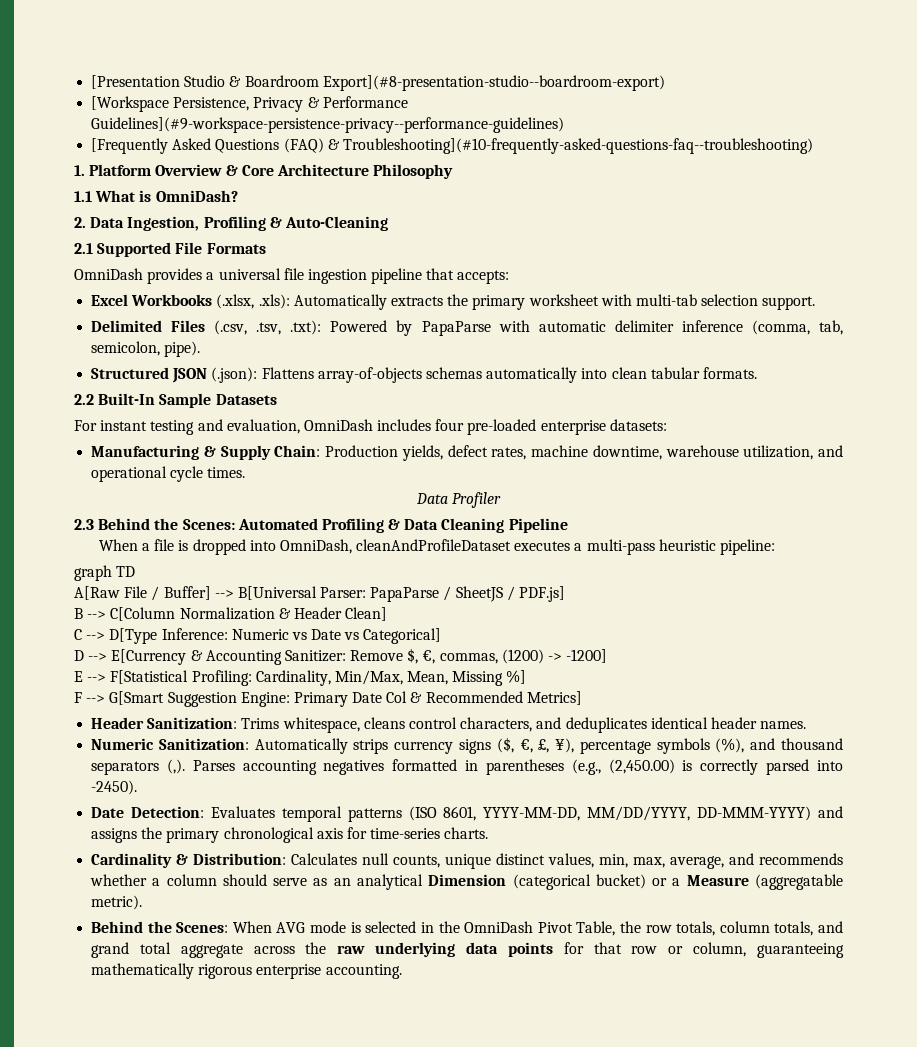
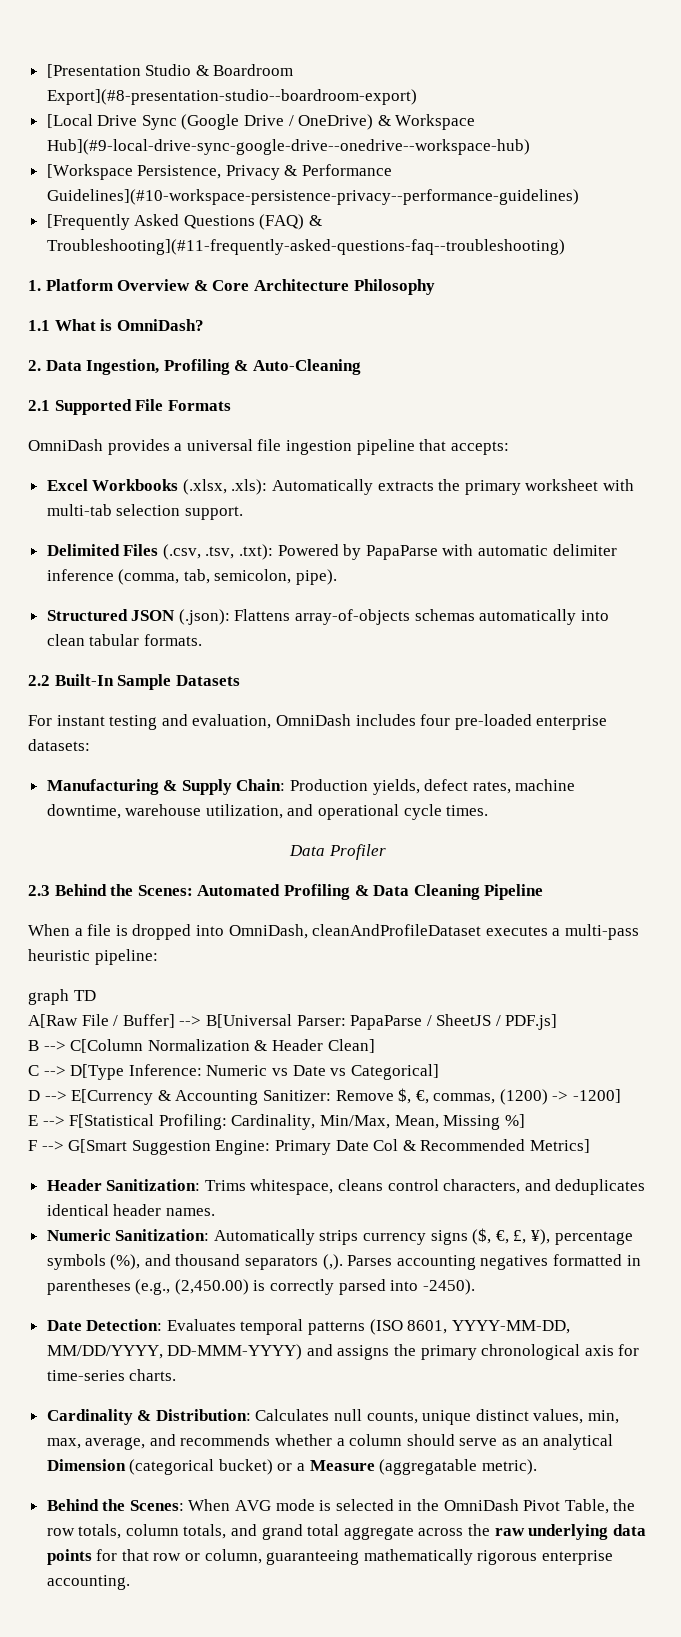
+ [Local Drive Sync (Google Drive / OneDrive) & Workspace Hub](#9-local-drive-sync-google-drive--onedrive--workspace-hub)
- [Workspace Persistence, Privacy & Performance Guidelines](#9-workspace-persistence-privacy--performance-guidelines)
+ [Workspace Persistence, Privacy & Performance Guidelines](#10-workspace-persistence-privacy--performance-guidelines)
- [Frequently Asked Questions (FAQ) & Troubleshooting](#10-frequently-asked-questions-faq--troubleshooting)
+ [Frequently Asked Questions (FAQ) & Troubleshooting](#11-frequently-asked-questions-faq--troubleshooting)

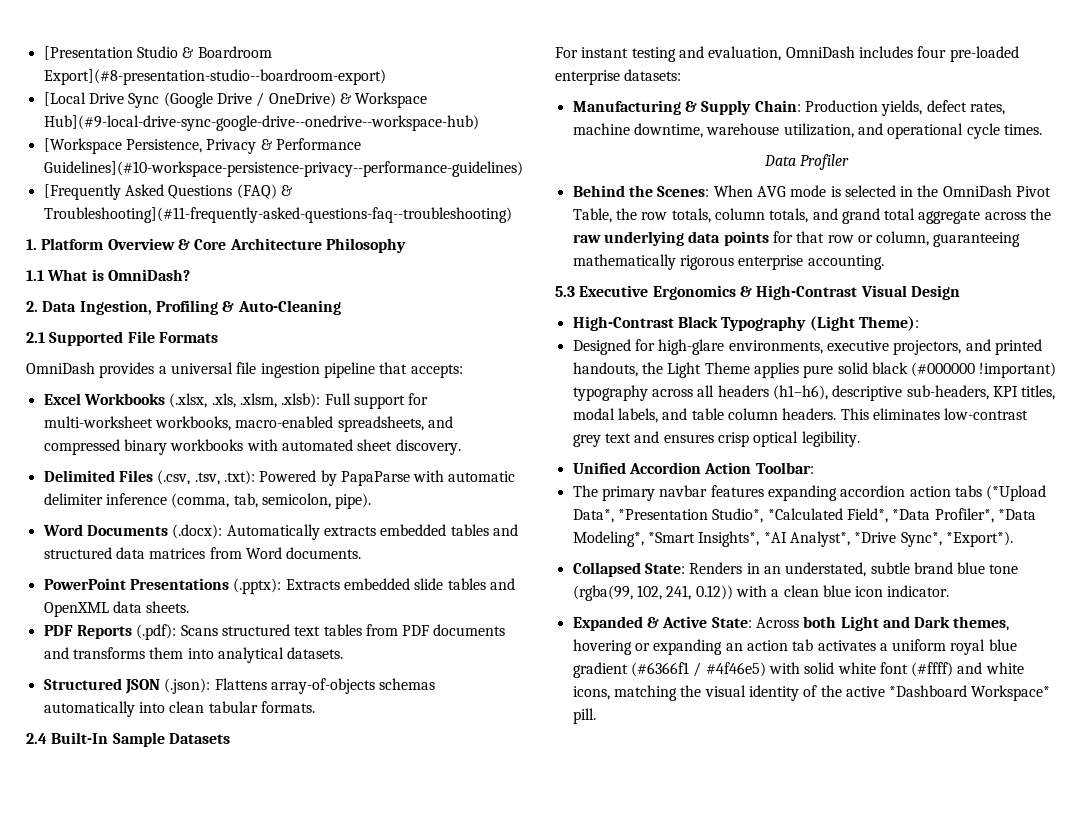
- Excel Workbooks (.xlsx, .xls): Automatically extracts the primary worksheet with multi-tab selection support.
+ Excel Workbooks (.xlsx, .xls, .xlsm, .xlsb): Full support for multi-worksheet workbooks, macro-enabled spreadsheets, and compressed binary workbooks with automated sheet discovery.
+ Word Documents (.docx): Automatically extracts embedded tables and structured data matrices from Word documents.
+ PowerPoint Presentations (.pptx): Extracts embedded slide tables and OpenXML data sheets.
+ PDF Reports (.pdf): Scans structured text tables from PDF documents and transforms them into analytical datasets.
- 2.2 Built-In Sample Datasets
+ 2.4 Built-In Sample Datasets
- 2.3 Behind the Scenes: Automated Profiling & Data Cleaning Pipeline
- When a file is dropped into OmniDash, cleanAndProfileDataset executes a multi-pass heuristic pipeline:
- graph TD
- A[Raw File / Buffer] --> B[Universal Parser: PapaParse / SheetJS / PDF.js]
- B --> C[Column Normalization & Header Clean]
- C --> D[Type Inference: Numeric vs Date vs Categorical]
- D --> E[Currency & Accounting Sanitizer: Remove $, €, commas, (1200) -> -1200]
- E --> F[Statistical Profiling: Cardinality, Min/Max, Mean, Missing %]
- F --> G[Smart Suggestion Engine: Primary Date Col & Recommended Metrics]
- Header Sanitization: Trims whitespace, cleans control characters, and deduplicates identical header names.
- Numeric Sanitization: Automatically strips currency signs ($, €, £, ¥), percentage symbols (%), and thousand separators (,). Parses accounting negatives formatted in parentheses (e.g., (2,450.00) is correctly parsed into -2450).
- Date Detection: Evaluates temporal patterns (ISO 8601, YYYY-MM-DD, MM/DD/YYYY, DD-MMM-YYYY) and assigns the primary chronological axis for time-series charts.
- Cardinality & Distribution: Calculates null counts, unique distinct values, min, max, average, and recommends whether a column should serve as an analytical Dimension (categorical bucket) or a Measure (aggregatable metric).
+ 5.3 Executive Ergonomics & High-Contrast Visual Design
+ High-Contrast Black Typography (Light Theme):
+ Designed for high-glare environments, executive projectors, and printed handouts, the Light Theme applies pure solid black (#000000 !important) typography across all headers (h1–h6), descriptive sub-headers, KPI titles, modal labels, and table column headers. This eliminates low-contrast grey text and ensures crisp optical legibility.
+ Unified Accordion Action Toolbar:
+ The primary navbar features expanding accordion action tabs (*Upload Data*, *Presentation Studio*, *Calculated Field*, *Data Profiler*, *Data Modeling*, *Smart Insights*, *AI Analyst*, *Drive Sync*, *Export*).
+ Collapsed State: Renders in an understated, subtle brand blue tone (rgba(99, 102, 241, 0.12)) with a clean blue icon indicator.
+ Expanded & Active State: Across both Light and Dark themes, hovering or expanding an action tab activates a uniform royal blue gradient (#6366f1 / #4f46e5) with solid white font (#ffff) and white icons, matching the visual identity of the active *Dashboard Workspace* pill.

